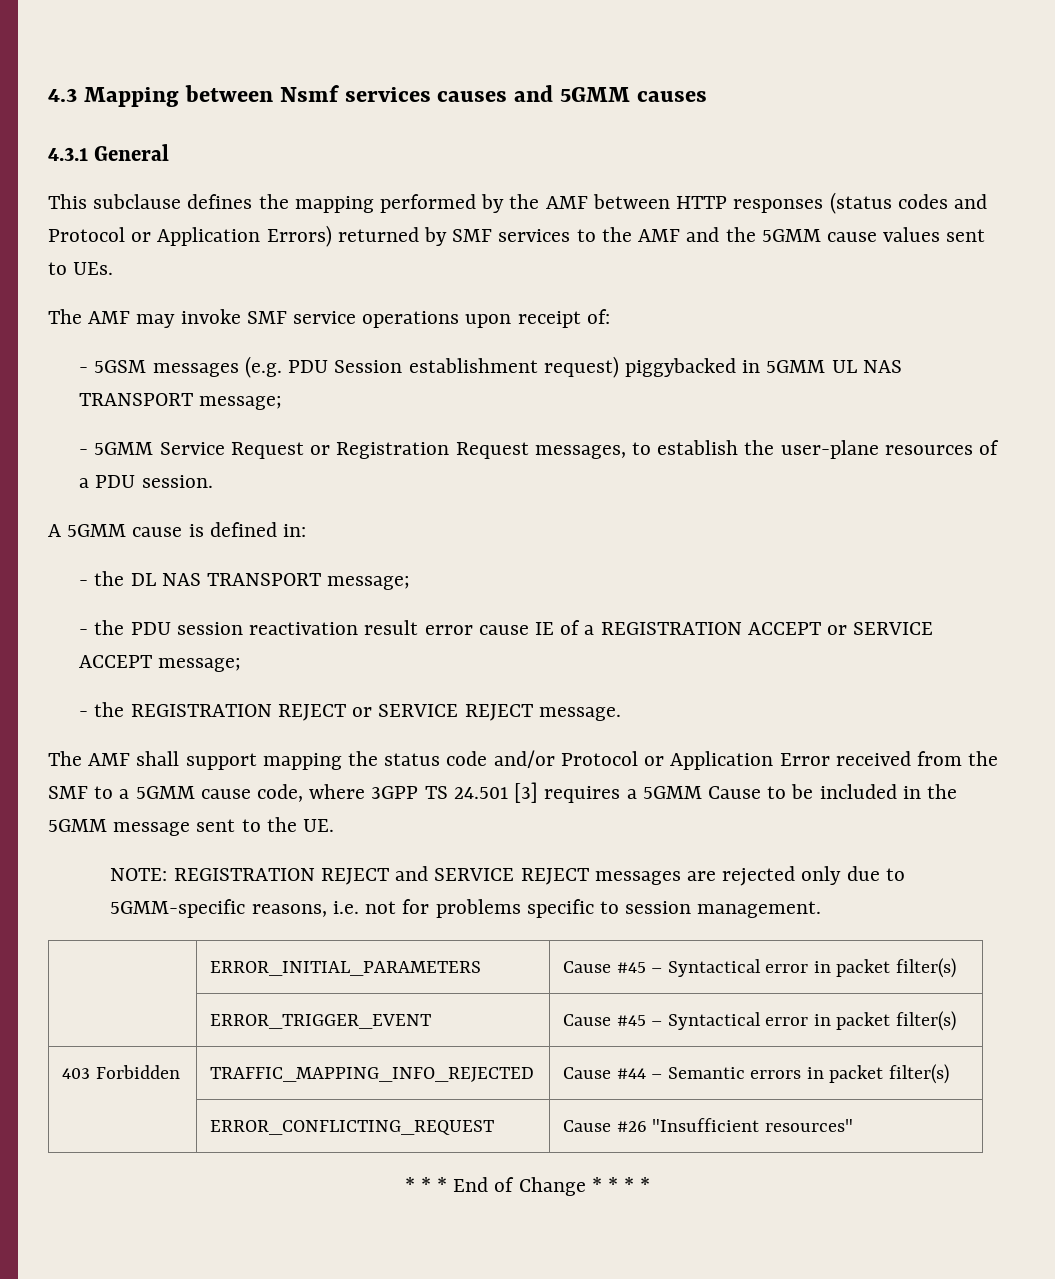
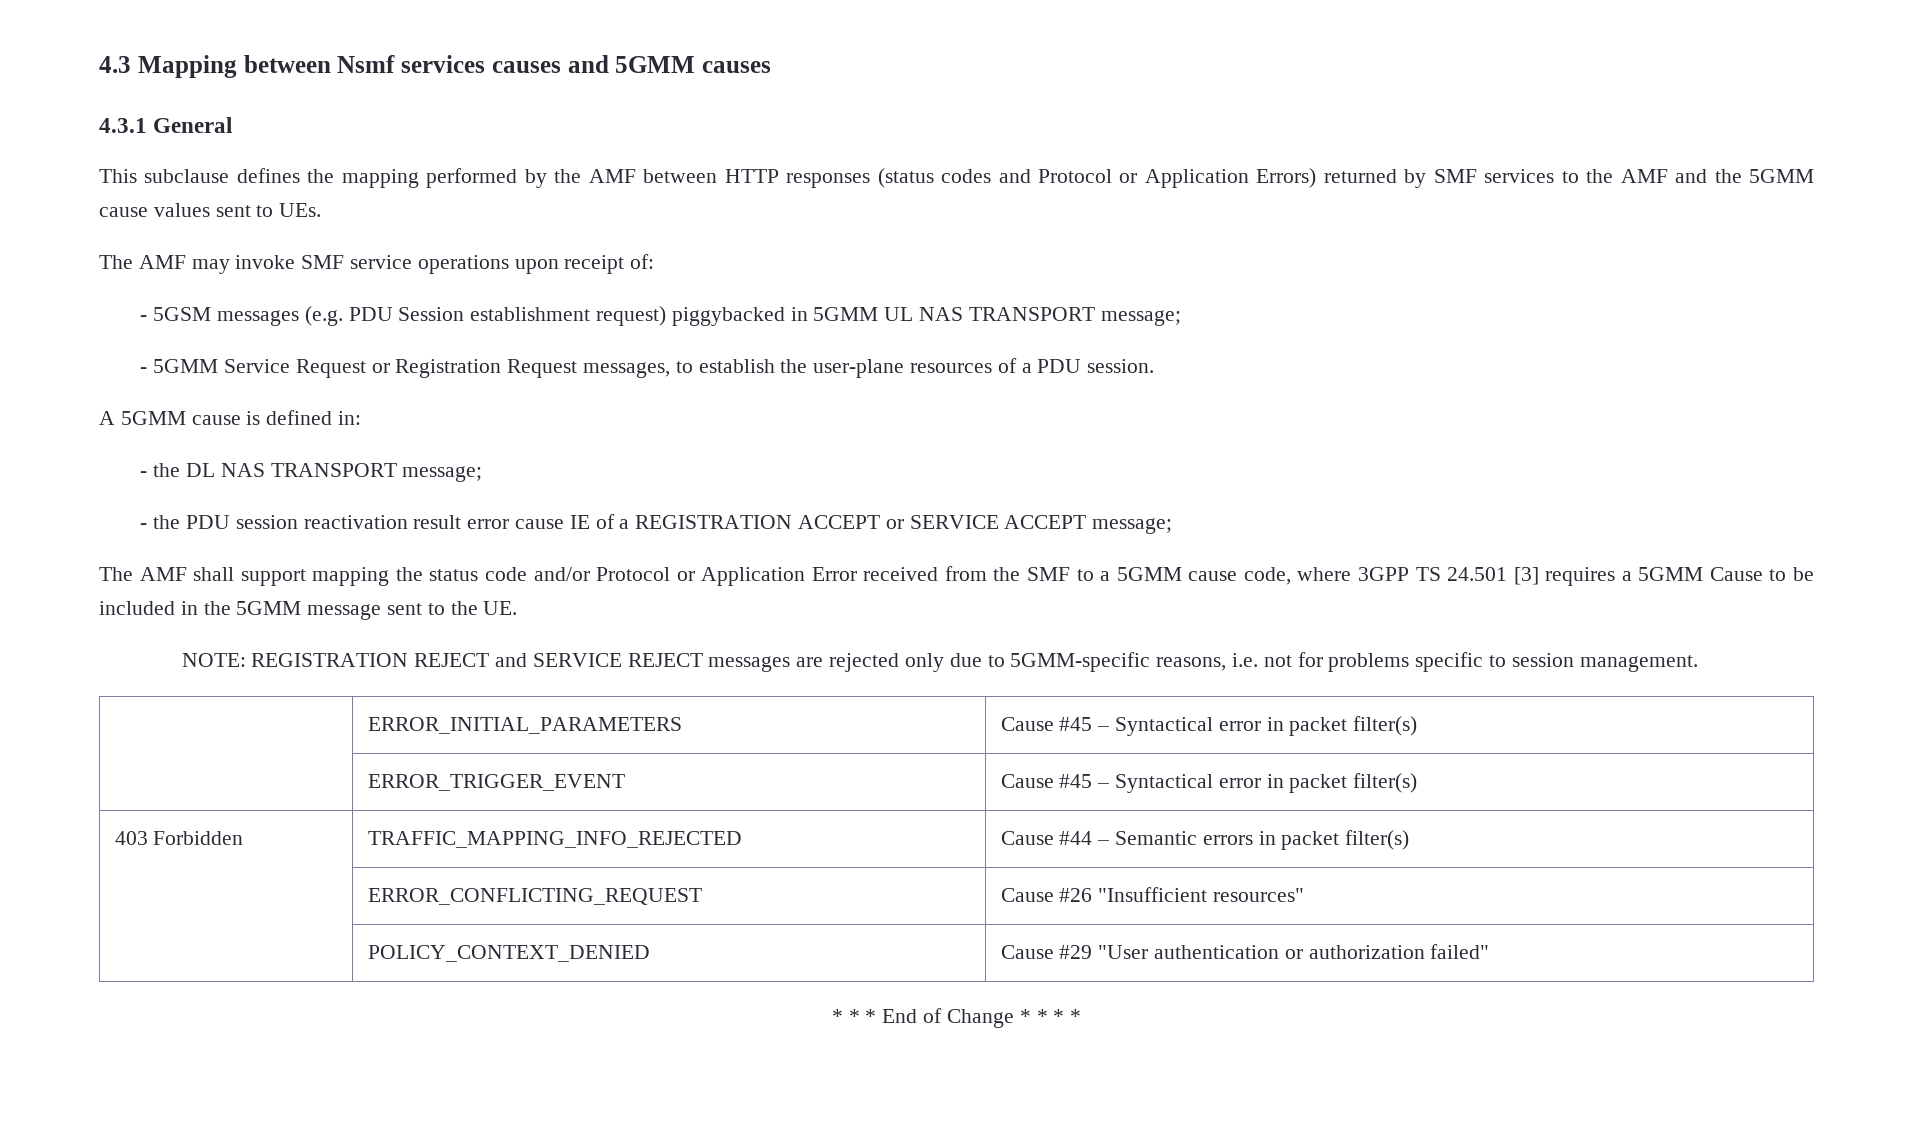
- - the REGISTRATION REJECT or SERVICE REJECT message.
+ | POLICY_CONTEXT_DENIED | Cause #29 "User authentication or authorization failed"

